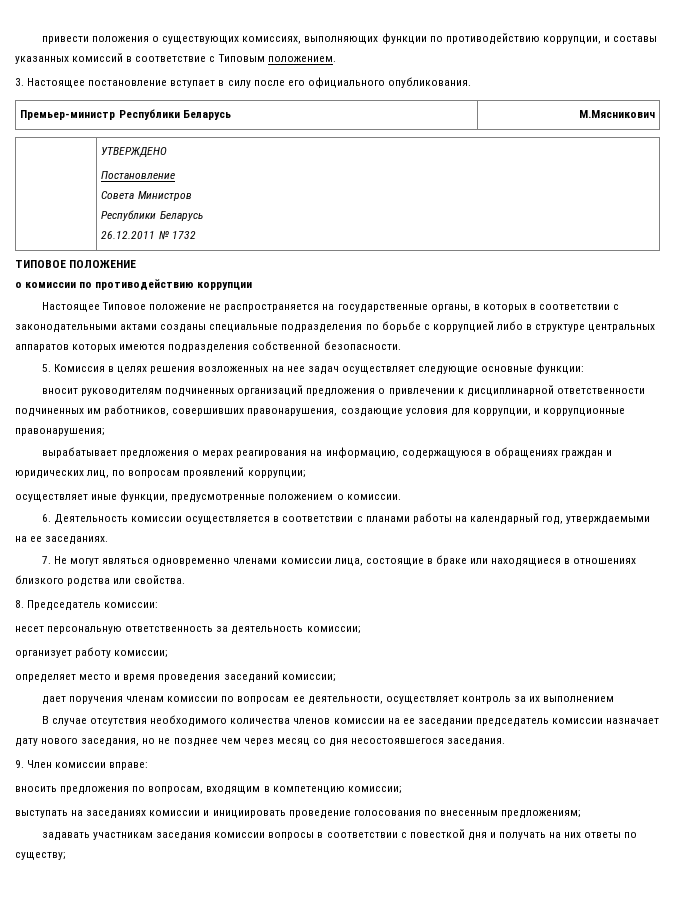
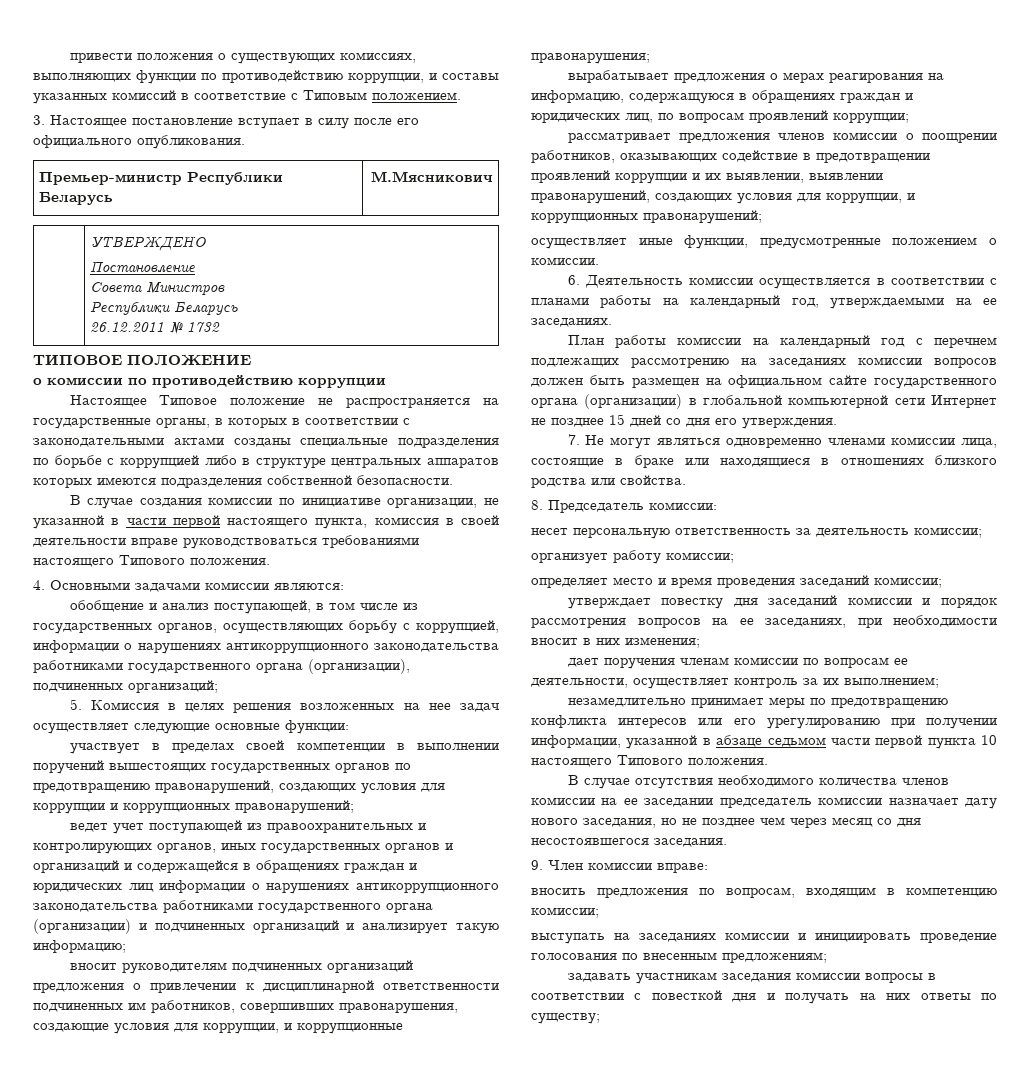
+ В случае создания комиссии по инициативе организации, не указанной в части первой настоящего пункта, комиссия в своей деятельности вправе руководствоваться требованиями настоящего Типового положения.
+ 4. Основными задачами комиссии являются:
+ обобщение и анализ поступающей, в том числе из государственных органов, осуществляющих борьбу с коррупцией, информации о нарушениях антикоррупционного законодательства работниками государственного органа (организации), подчиненных организаций;
+ участвует в пределах своей компетенции в выполнении поручений вышестоящих государственных органов по предотвращению правонарушений, создающих условия для коррупции и коррупционных правонарушений;
+ ведет учет поступающей из правоохранительных и контролирующих органов, иных государственных органов и организаций и содержащейся в обращениях граждан и юридических лиц информации о нарушениях антикоррупционного законодательства работниками государственного органа (организации) и подчиненных организаций и анализирует такую информацию;
+ рассматривает предложения членов комиссии о поощрении работников, оказывающих содействие в предотвращении проявлений коррупции и их выявлении, выявлении правонарушений, создающих условия для коррупции, и коррупционных правонарушений;
+ План работы комиссии на календарный год с перечнем подлежащих рассмотрению на заседаниях комиссии вопросов должен быть размещен на официальном сайте государственного органа (организации) в глобальной компьютерной сети Интернет не позднее 15 дней со дня его утверждения.
+ утверждает повестку дня заседаний комиссии и порядок рассмотрения вопросов на ее заседаниях, при необходимости вносит в них изменения;
- дает поручения членам комиссии по вопросам ее деятельности, осуществляет контроль за их выполнением
+ дает поручения членам комиссии по вопросам ее деятельности, осуществляет контроль за их выполнением;
+ незамедлительно принимает меры по предотвращению конфликта интересов или его урегулированию при получении информации, указанной в абзаце седьмом части первой пункта 10 настоящего Типового положения.

